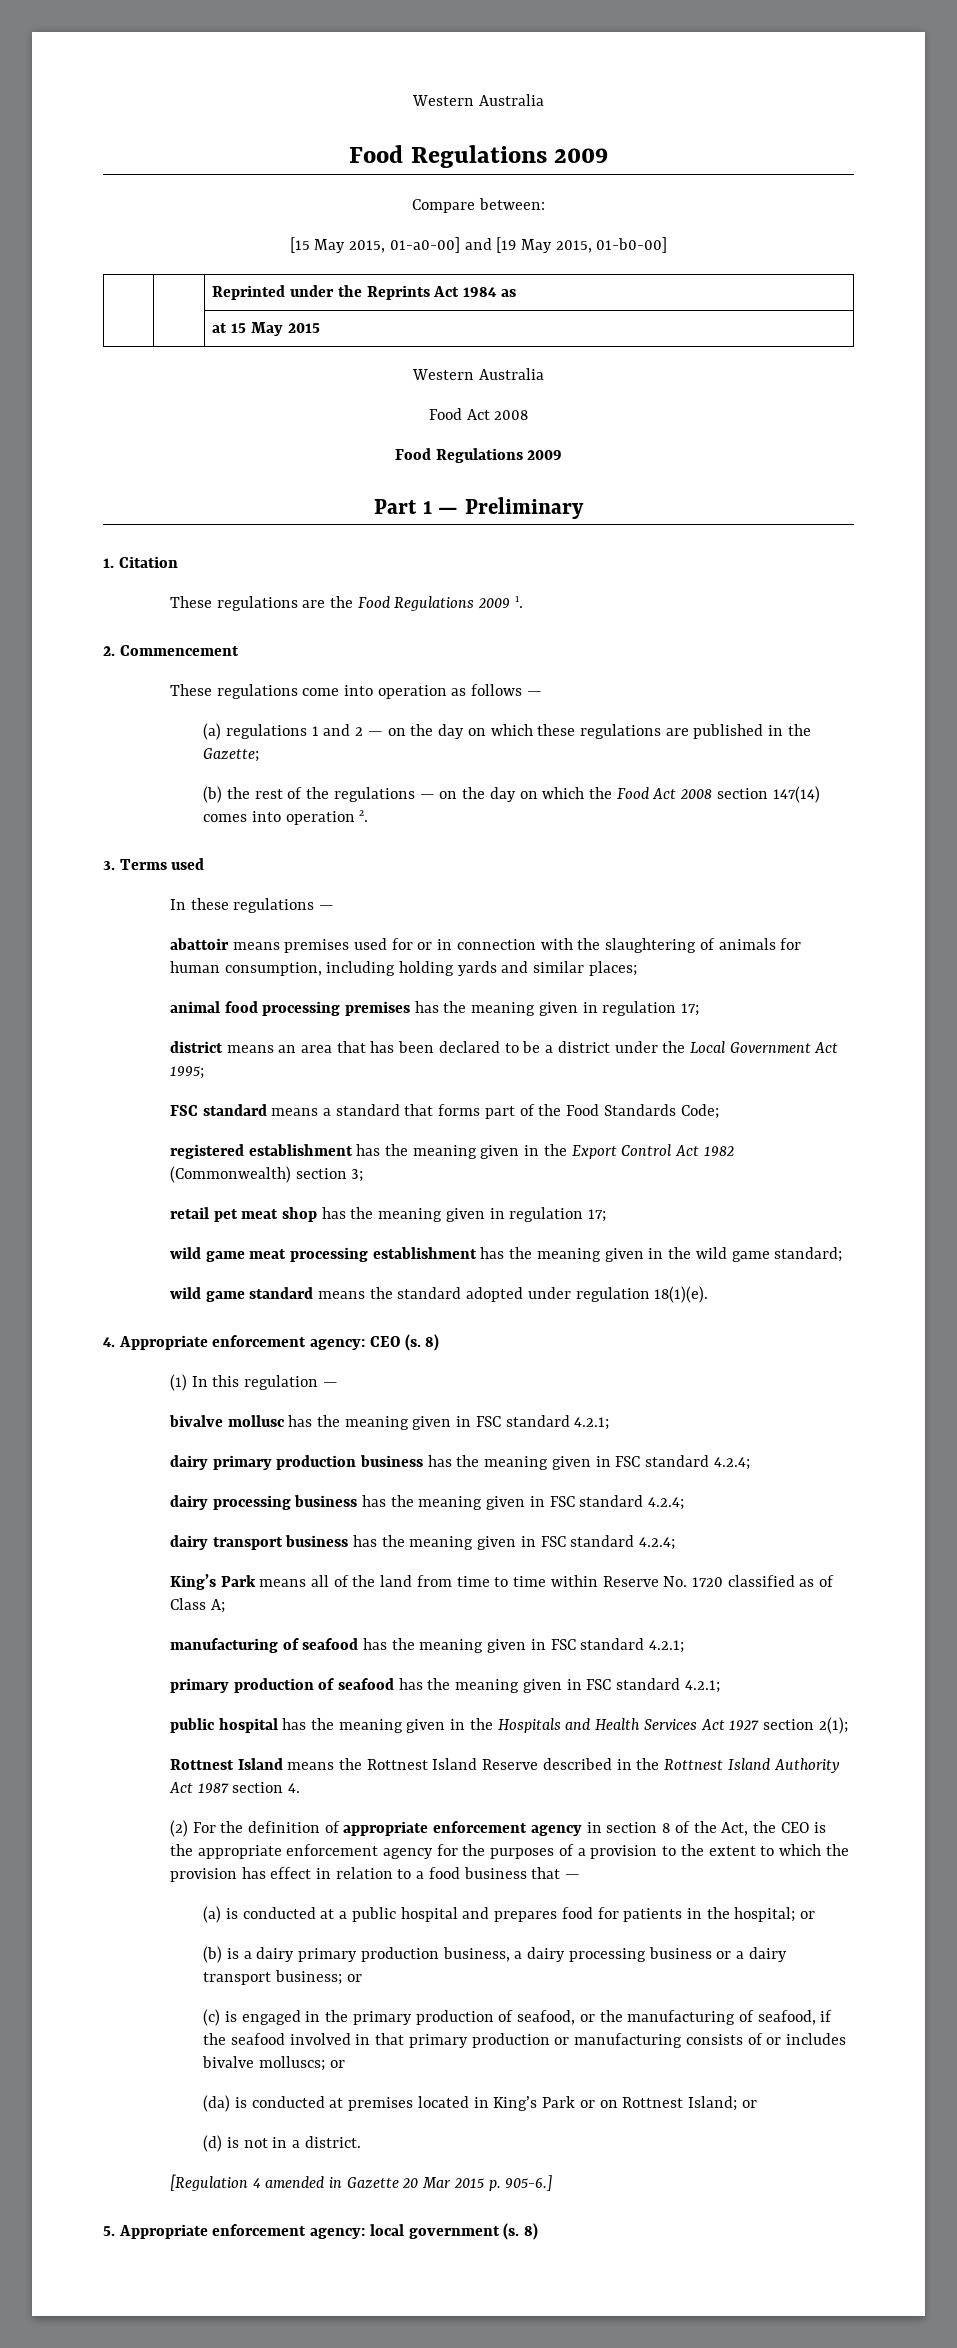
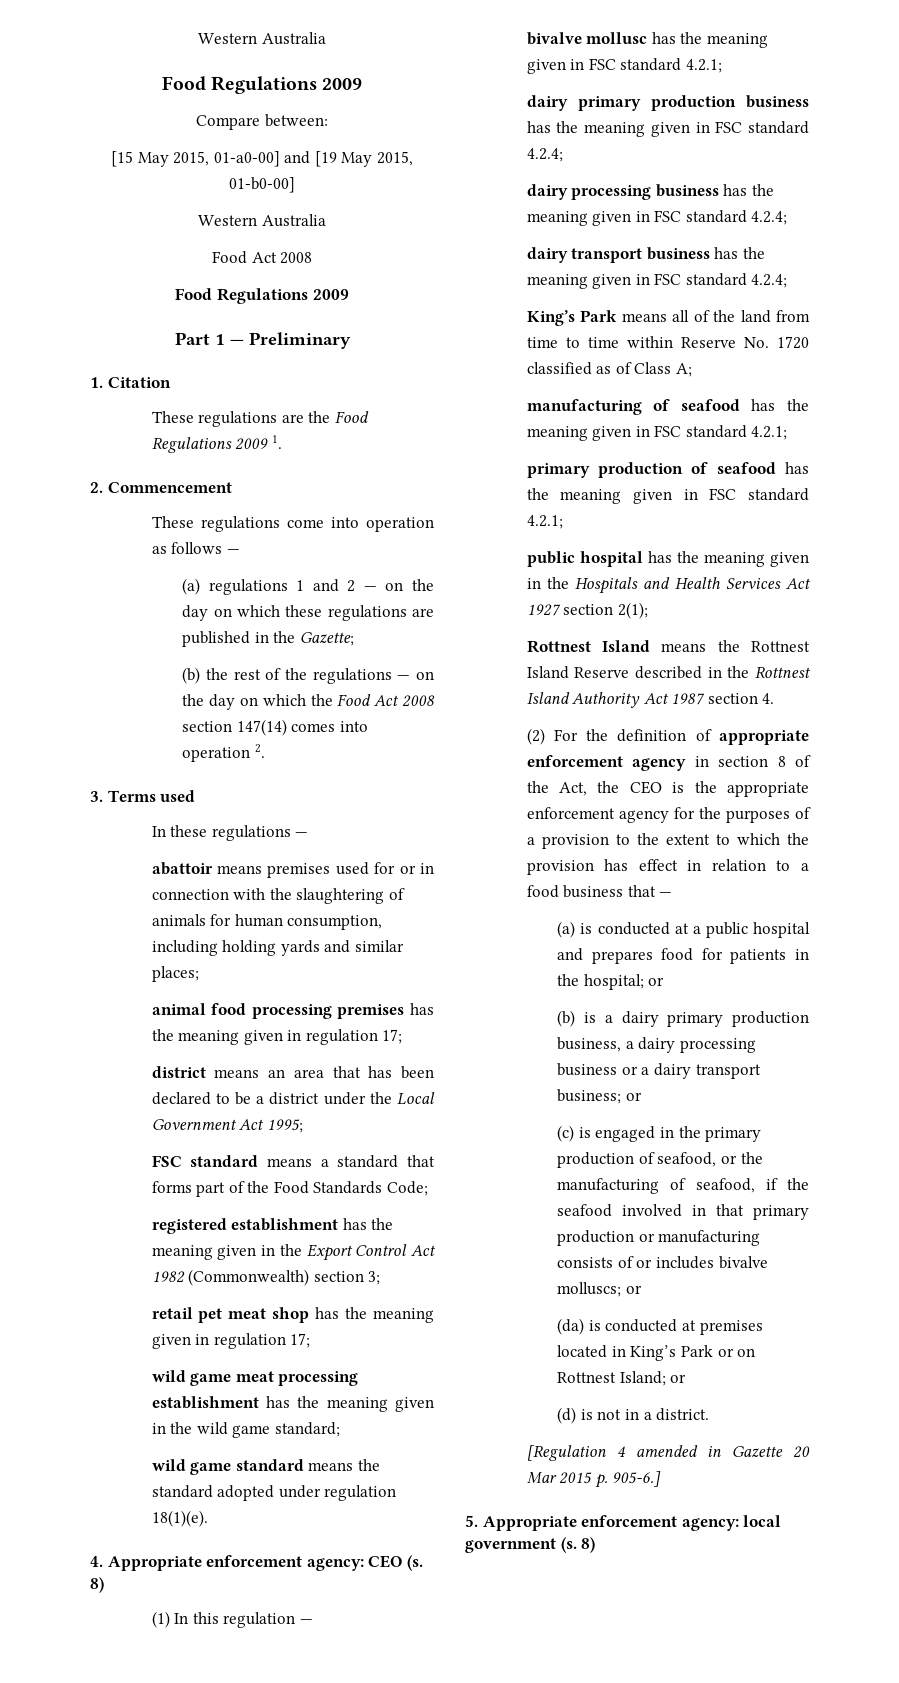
- | | Reprinted under the Reprints Act 1984 as
- | | at 15 May 2015

